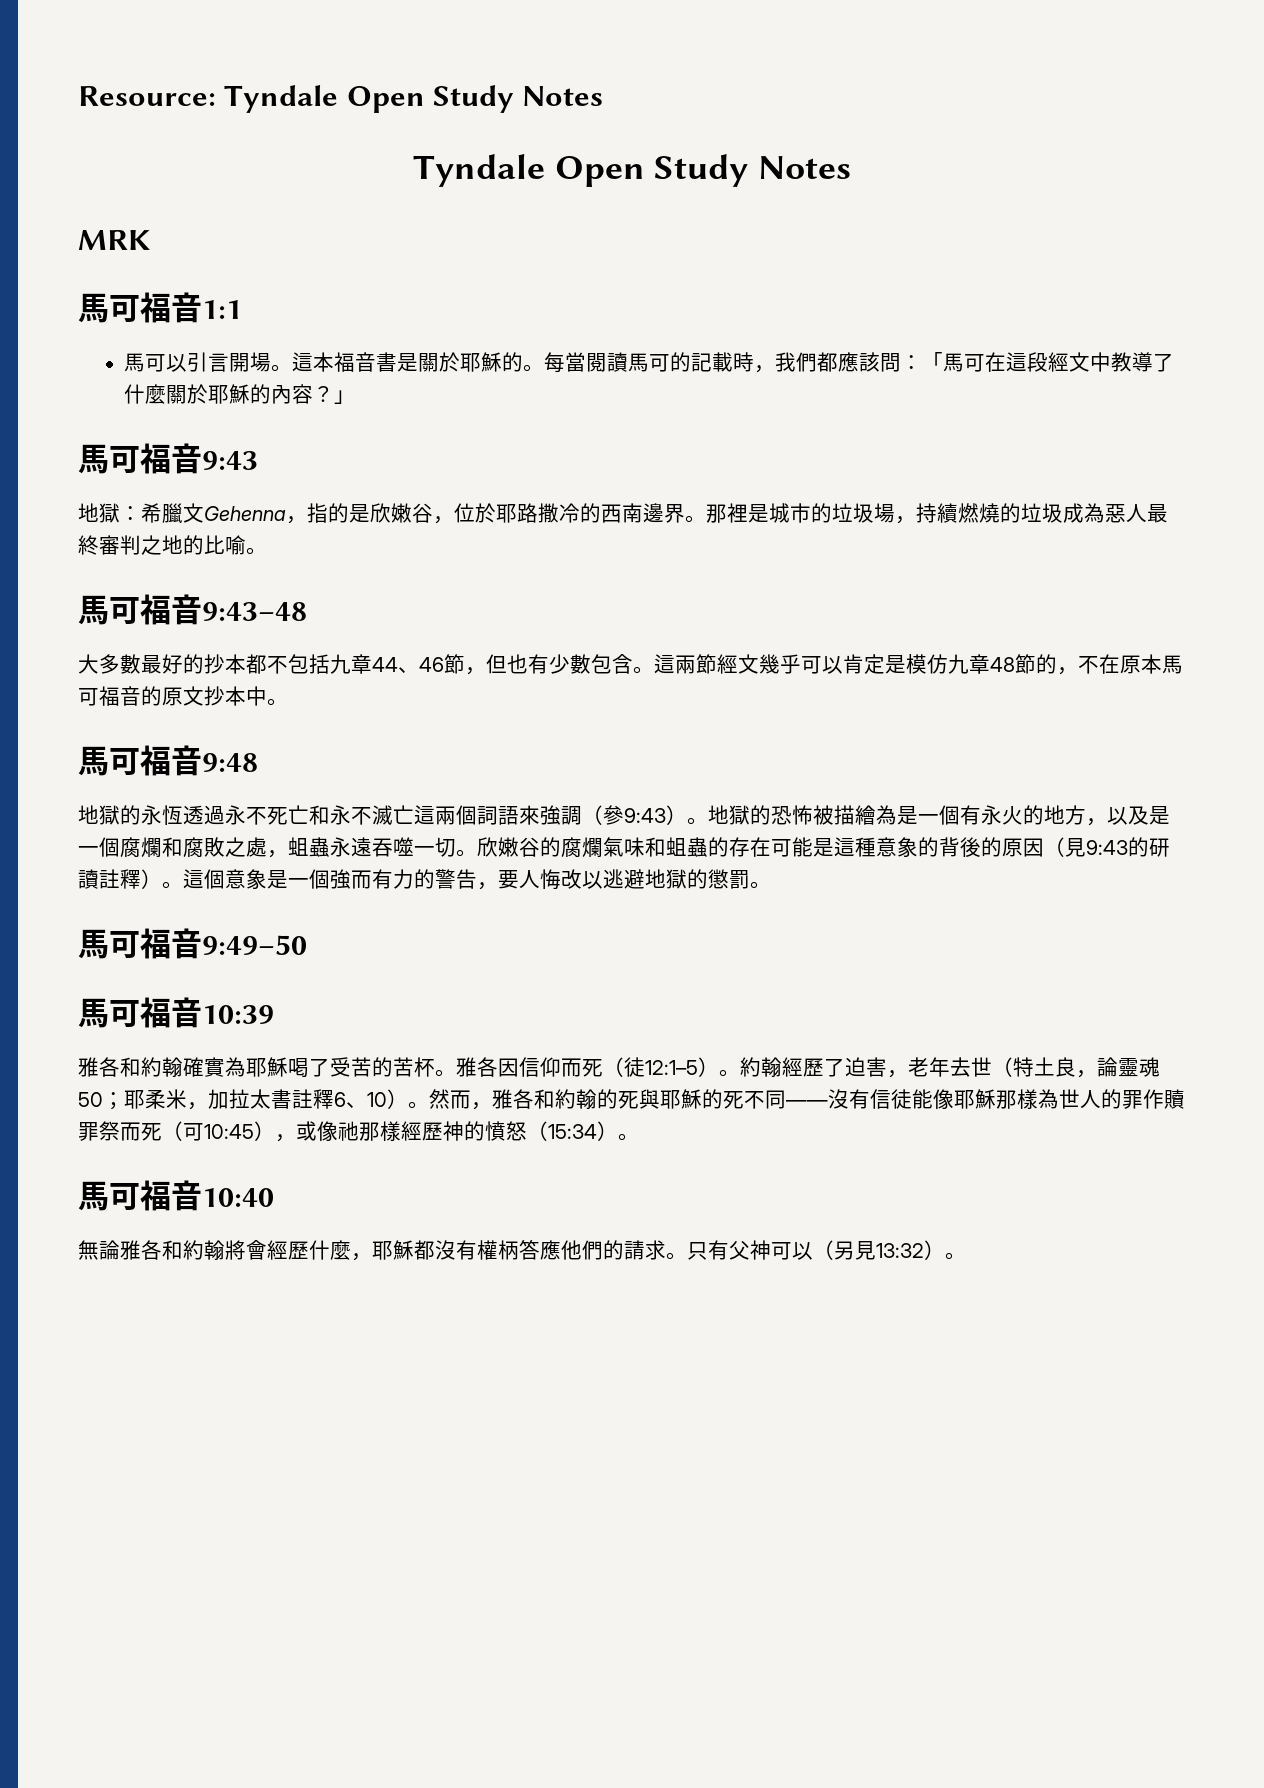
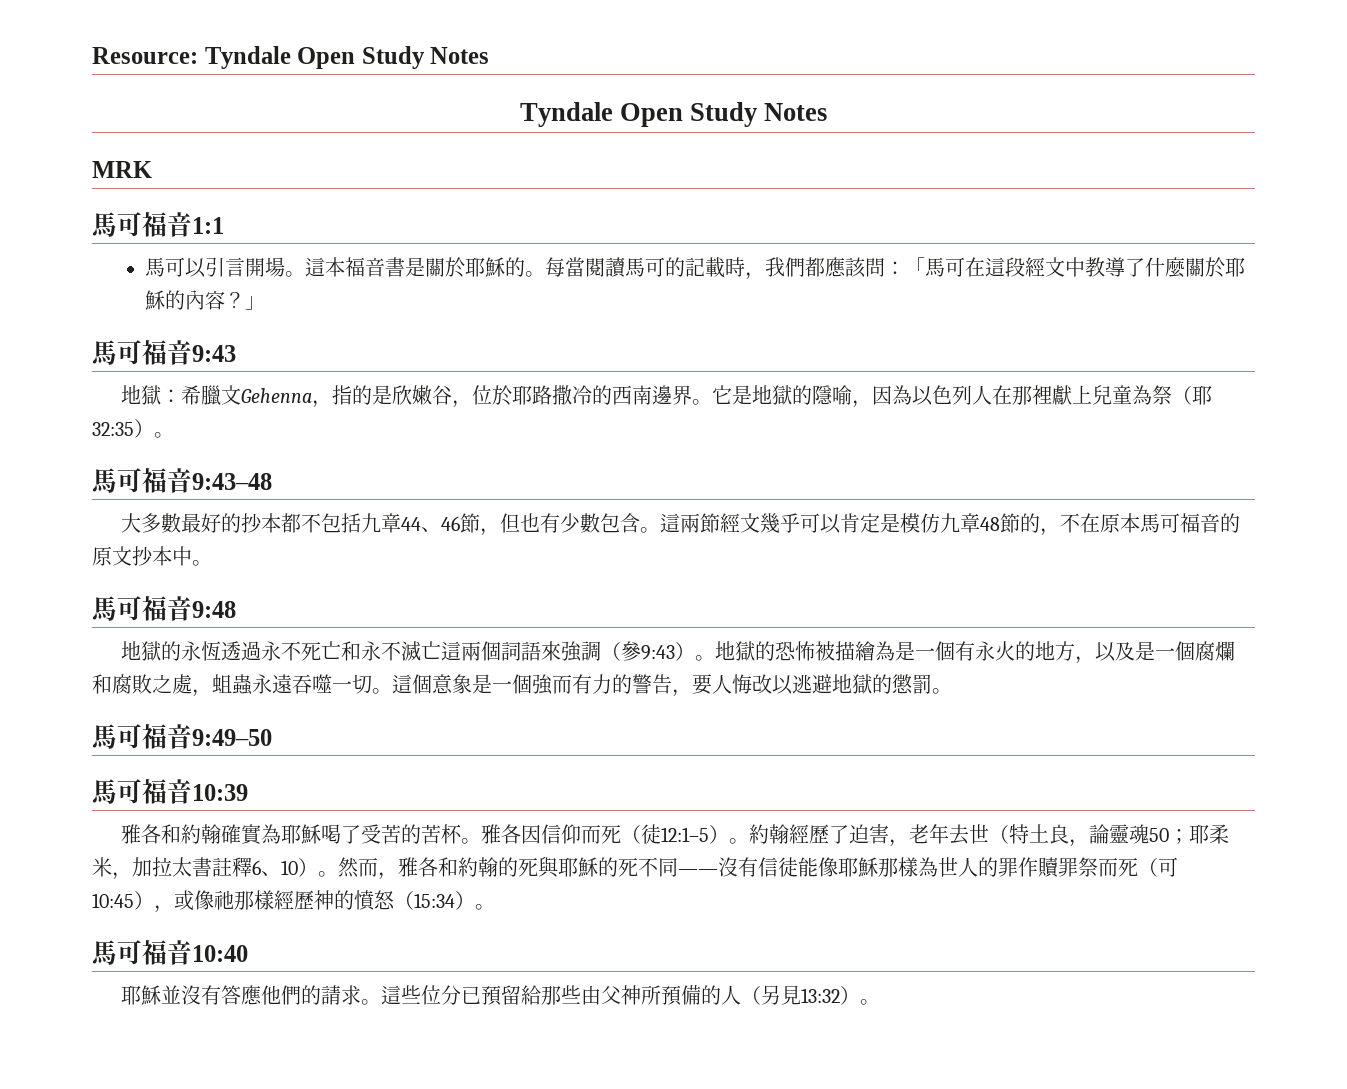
- 那裡是城市的垃圾場，持續燃燒的垃圾成為惡人最終審判之地的比喻。
+ 它是地獄的隱喻，因為以色列人在那裡獻上兒童為祭（耶32:35）。
- 欣嫩谷的腐爛氣味和蛆蟲的存在可能是這種意象的背後的原因（見9:43的研讀註釋）。
- 無論雅各和約翰將會經歷什麼，耶穌都沒有權柄答應他們的請求。只有父神可以（另見13:32）。
+ 耶穌並沒有答應他們的請求。這些位分已預留給那些由父神所預備的人（另見13:32）。

